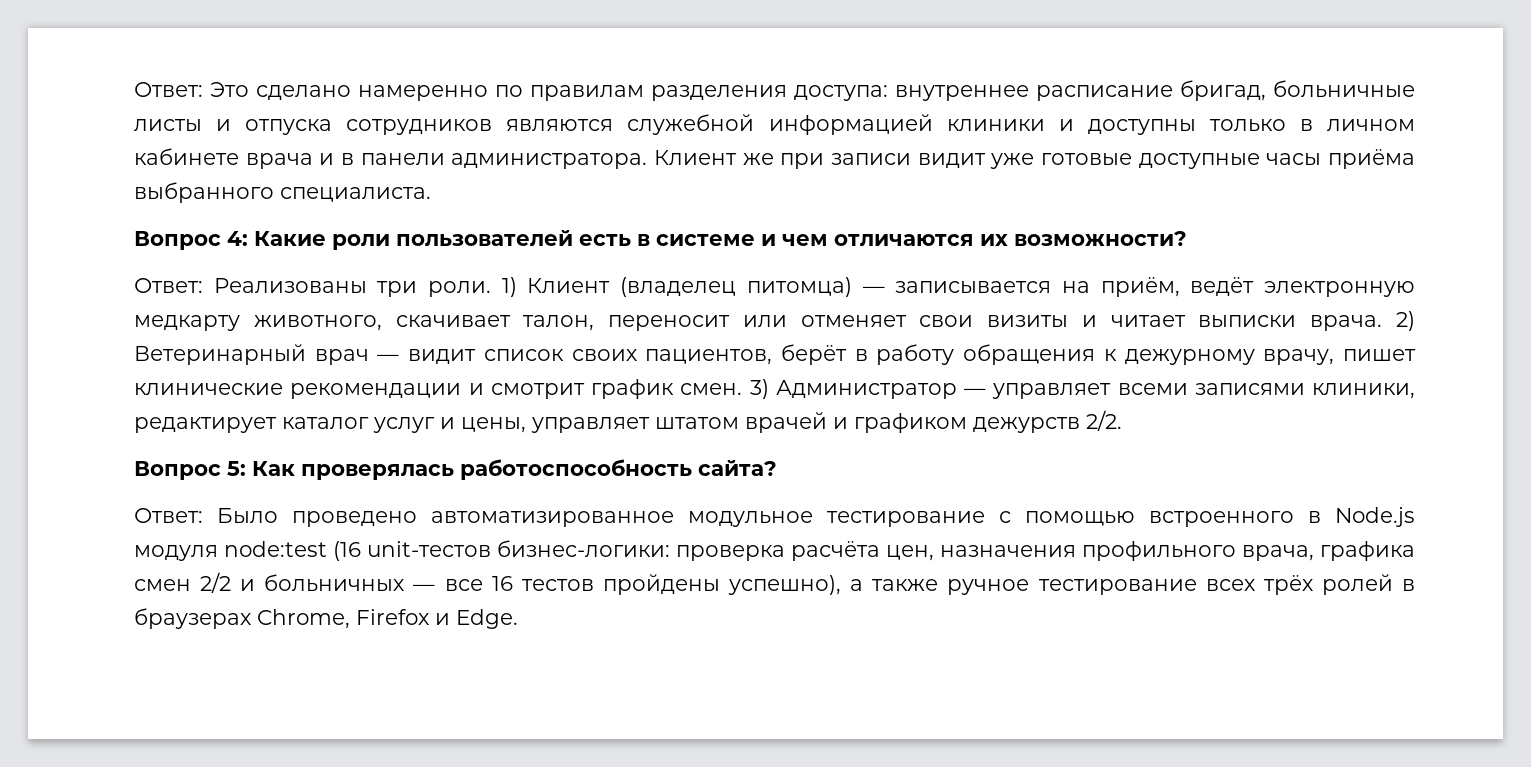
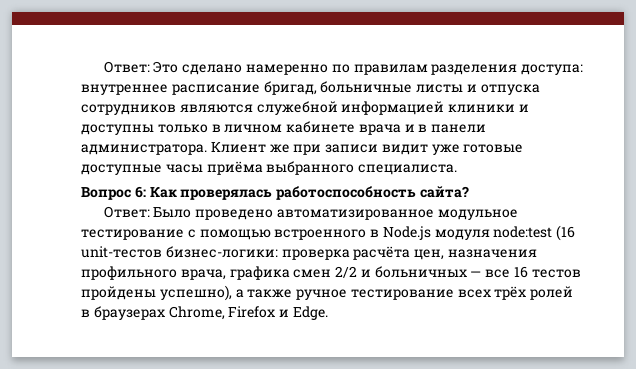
- Вопрос 4: Какие роли пользователей есть в системе и чем отличаются их возможности?
- Ответ: Реализованы три роли. 1) Клиент (владелец питомца) — записывается на приём, ведёт электронную медкарту животного, скачивает талон, переносит или отменяет свои визиты и читает выписки врача. 2) Ветеринарный врач — видит список своих пациентов, берёт в работу обращения к дежурному врачу, пишет клинические рекомендации и смотрит график смен. 3) Администратор — управляет всеми записями клиники, редактирует каталог услуг и цены, управляет штатом врачей и графиком дежурств 2/2.
- Вопрос 5: Как проверялась работоспособность сайта?
+ Вопрос 6: Как проверялась работоспособность сайта?

